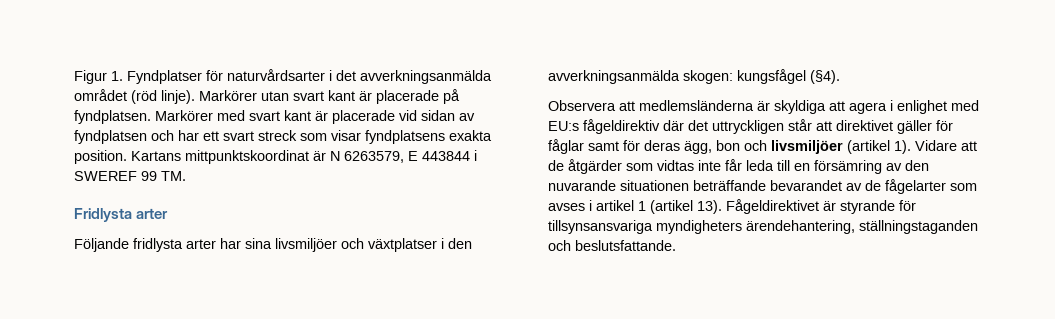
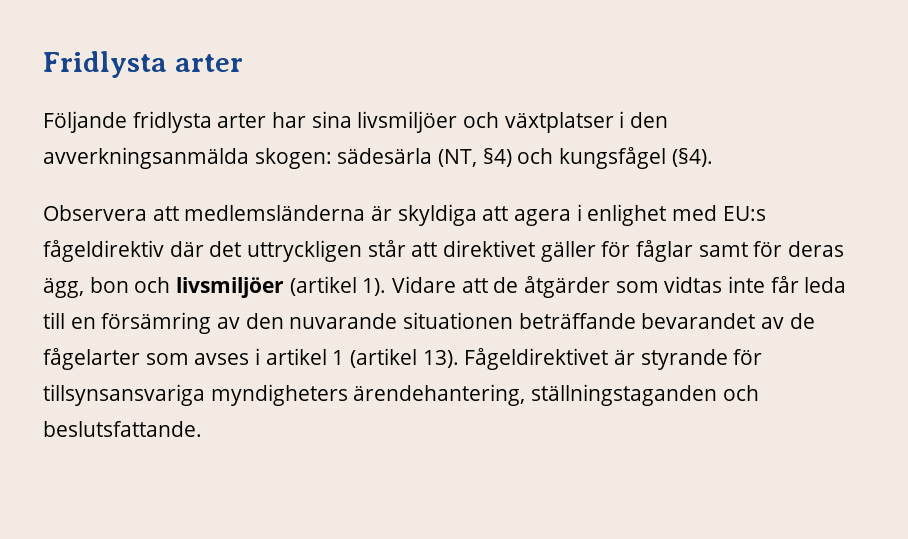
- Figur 1. Fyndplatser för naturvårdsarter i det avverkningsanmälda området (röd linje). Markörer utan svart kant är placerade på fyndplatsen. Markörer med svart kant är placerade vid sidan av fyndplatsen och har ett svart streck som visar fyndplatsens exakta position. Kartans mittpunktskoordinat är N 6263579, E 443844 i SWEREF 99 TM.
- Följande fridlysta arter har sina livsmiljöer och växtplatser i den avverkningsanmälda skogen: kungsfågel (§4).
+ Följande fridlysta arter har sina livsmiljöer och växtplatser i den avverkningsanmälda skogen: sädesärla (NT, §4) och kungsfågel (§4).

